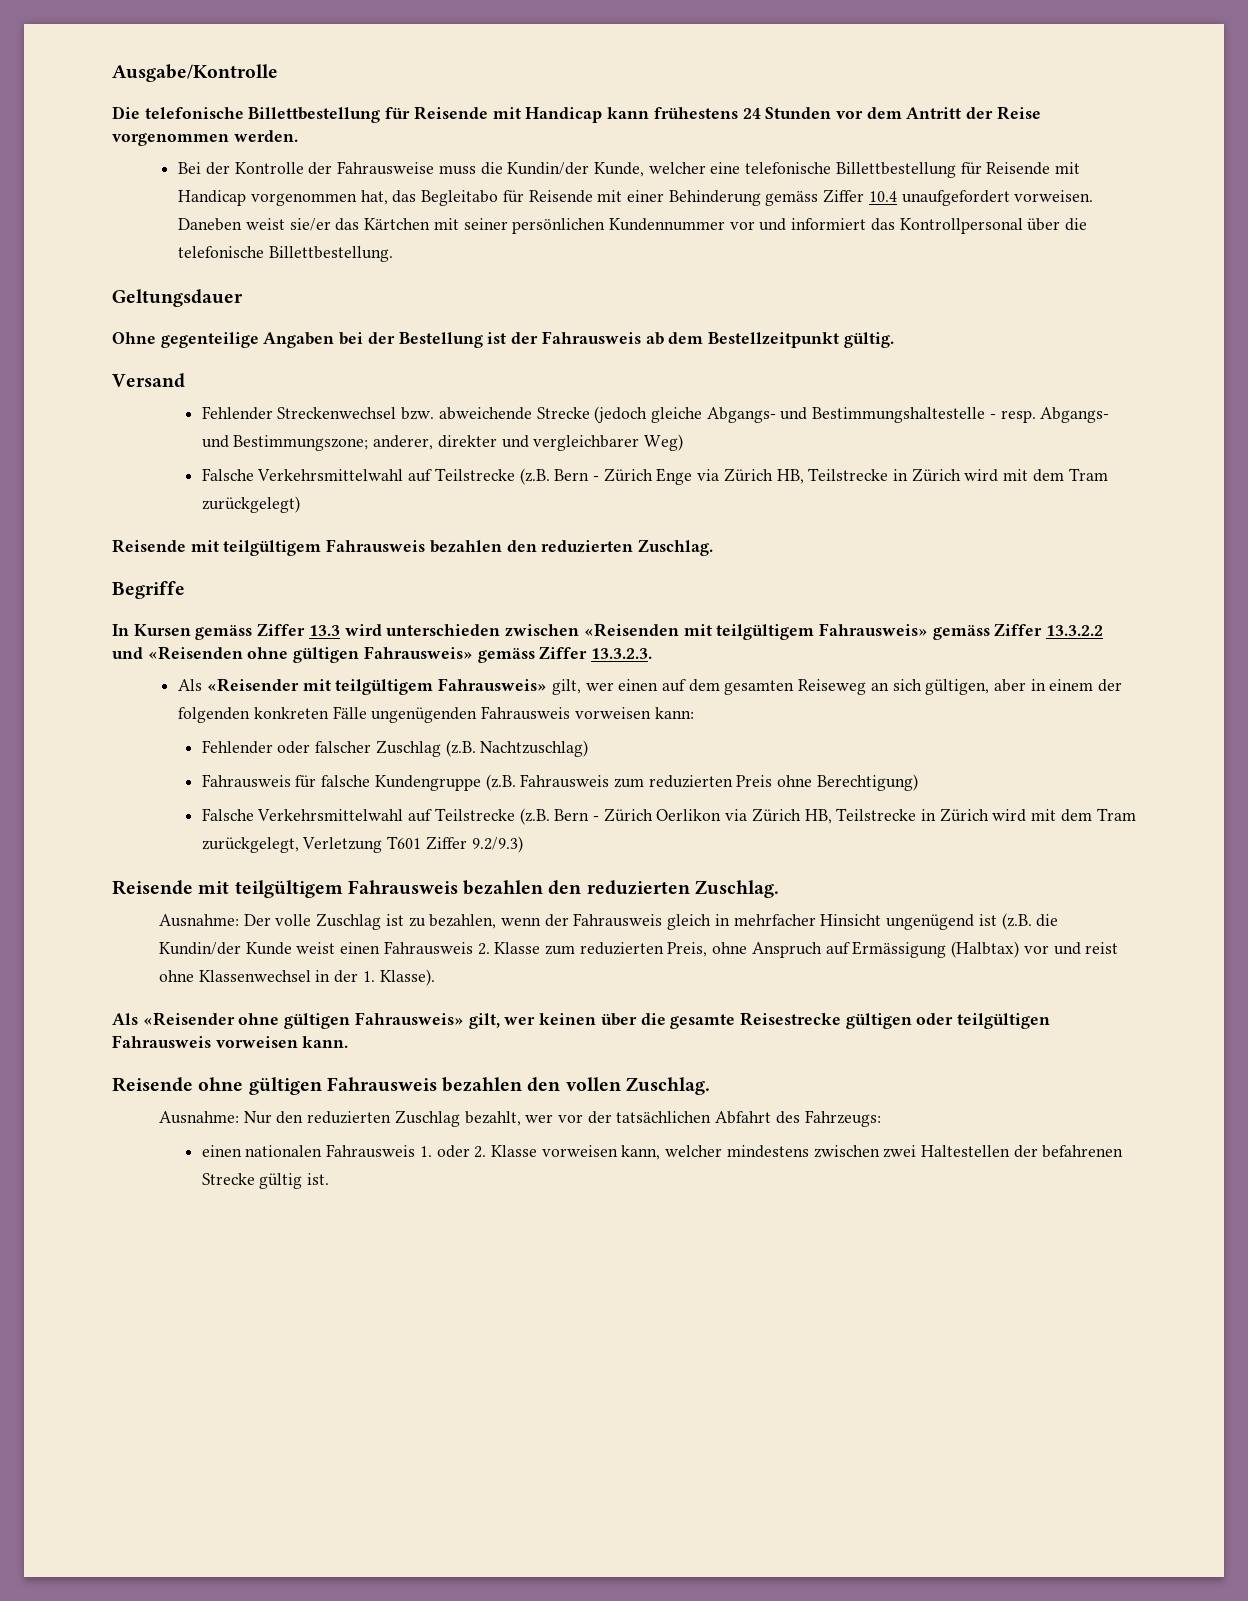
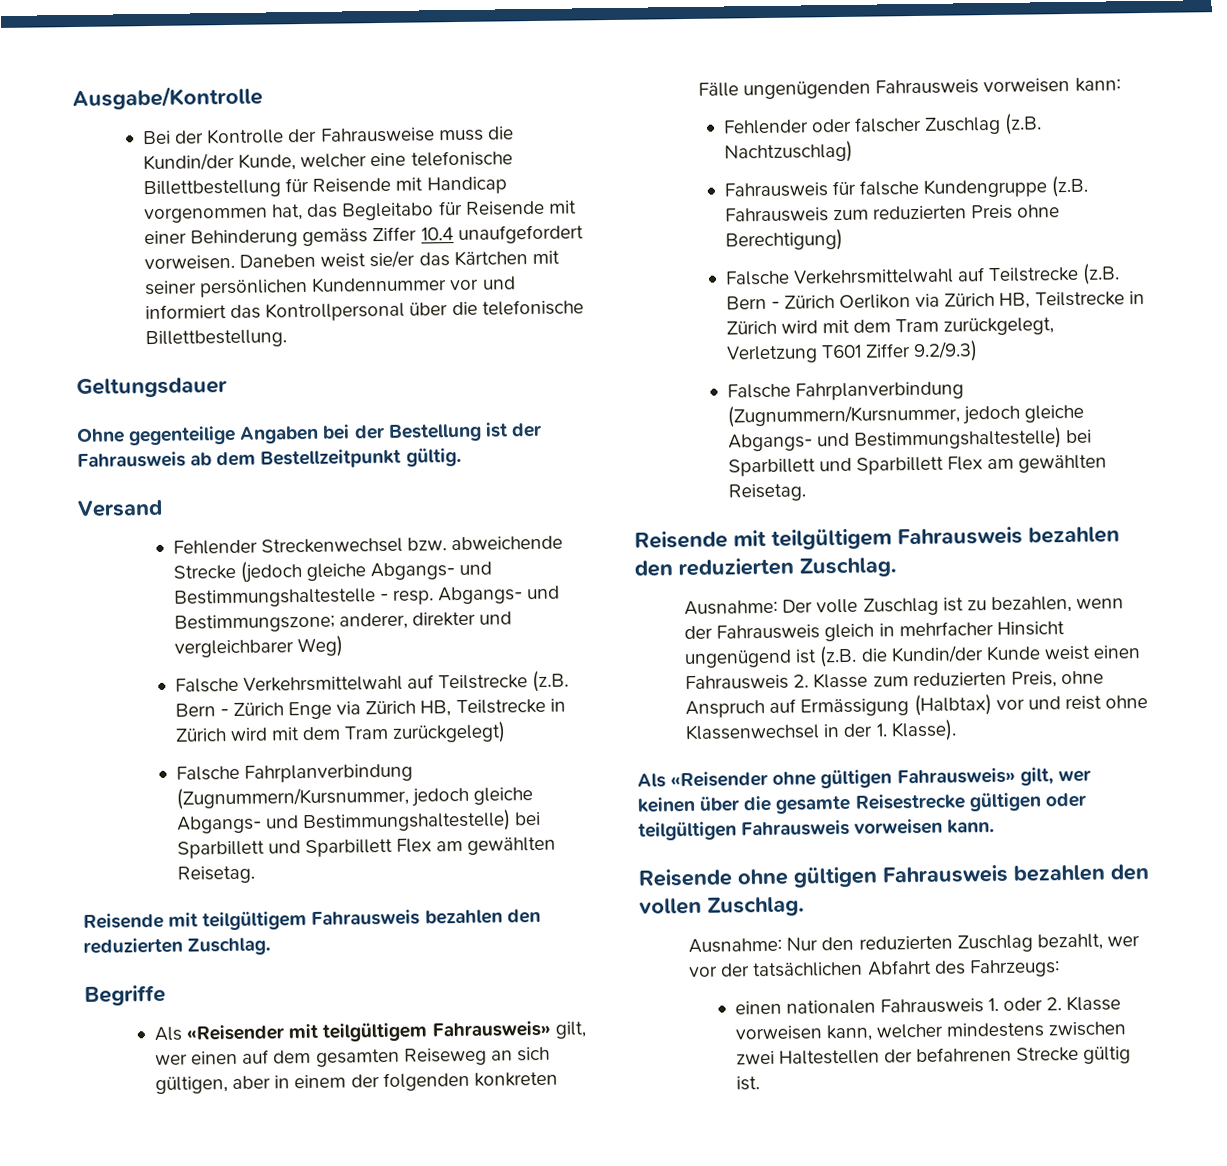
- Die telefonische Billettbestellung für Reisende mit Handicap kann frühestens 24 Stunden vor dem Antritt der Reise vorgenommen werden.
  Falsche Verkehrsmittelwahl auf Teilstrecke (z.B. Bern - Zürich Enge via Zürich HB, Teilstrecke in Zürich wird mit dem Tram zurückgelegt)
+ Falsche Fahrplanverbindung (Zugnummern/Kursnummer, jedoch gleiche Abgangs- und Bestimmungshaltestelle) bei Sparbillett und Sparbillett Flex am gewählten Reisetag.
- In Kursen gemäss Ziffer 13.3 wird unterschieden zwischen «Reisenden mit teilgültigem Fahrausweis» gemäss Ziffer 13.3.2.2 und «Reisenden ohne gültigen Fahrausweis» gemäss Ziffer 13.3.2.3.
  Falsche Verkehrsmittelwahl auf Teilstrecke (z.B. Bern - Zürich Oerlikon via Zürich HB, Teilstrecke in Zürich wird mit dem Tram zurückgelegt, Verletzung T601 Ziffer 9.2/9.3)
+ Falsche Fahrplanverbindung (Zugnummern/Kursnummer, jedoch gleiche Abgangs- und Bestimmungshaltestelle) bei Sparbillett und Sparbillett Flex am gewählten Reisetag.

